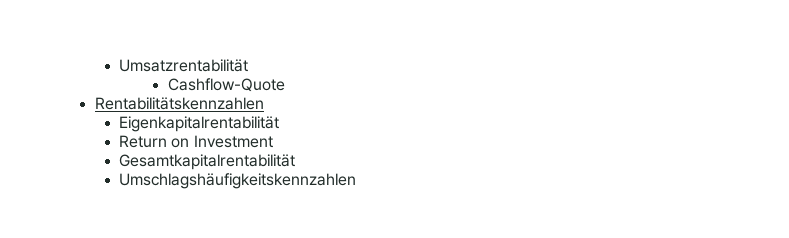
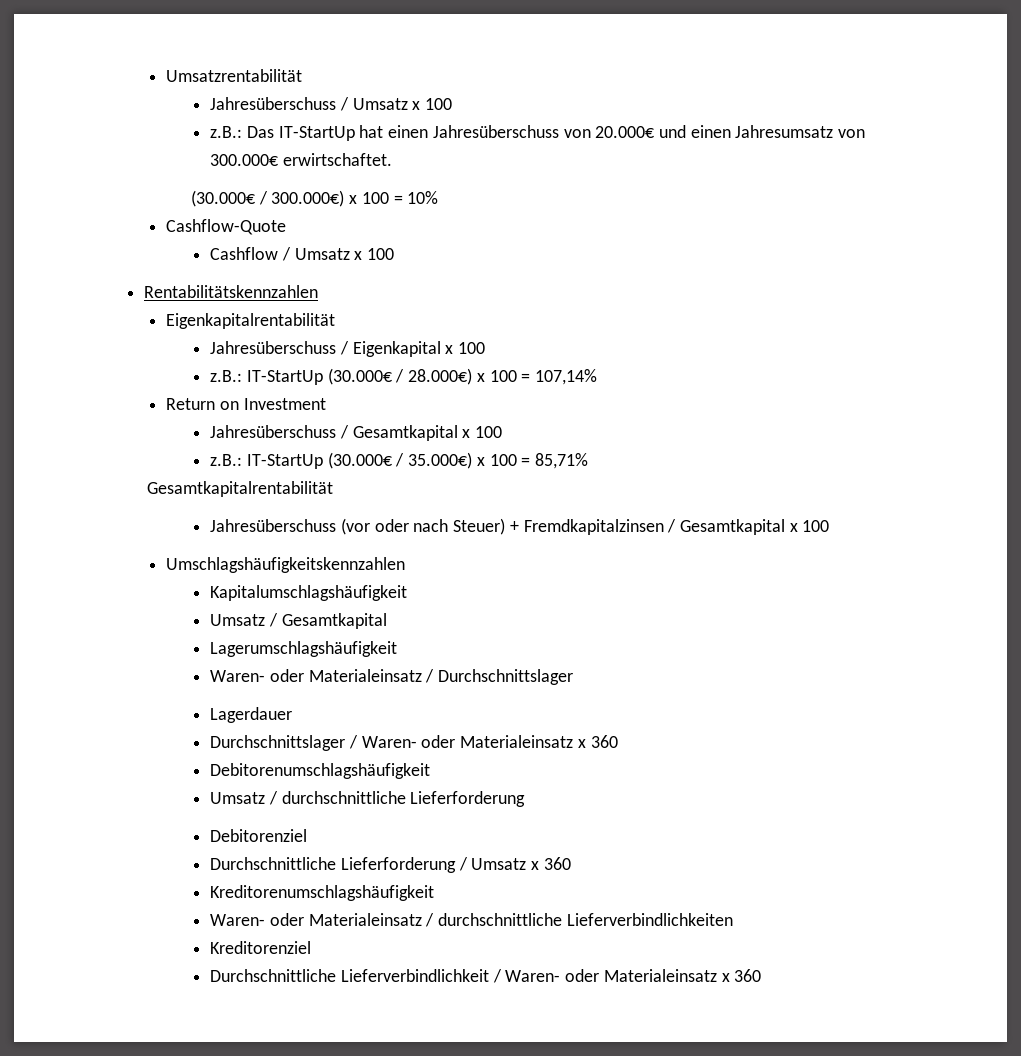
+ Jahresüberschuss / Umsatz x 100
+ z.B.: Das IT-StartUp hat einen Jahresüberschuss von 20.000€ und einen Jahresumsatz von 300.000€ erwirtschaftet.
+ (30.000€ / 300.000€) x 100 = 10%
  Cashflow-Quote
+ Cashflow / Umsatz x 100
  Rentabilitätskennzahlen
  Eigenkapitalrentabilität
+ Jahresüberschuss / Eigenkapital x 100
+ z.B.: IT-StartUp (30.000€ / 28.000€) x 100 = 107,14%
  Return on Investment
+ Jahresüberschuss / Gesamtkapital x 100
+ z.B.: IT-StartUp (30.000€ / 35.000€) x 100 = 85,71%
  Gesamtkapitalrentabilität
+ Jahresüberschuss (vor oder nach Steuer) + Fremdkapitalzinsen / Gesamtkapital x 100
  Umschlagshäufigkeitskennzahlen
+ Kapitalumschlagshäufigkeit
+ Umsatz / Gesamtkapital
+ Lagerumschlagshäufigkeit
+ Waren- oder Materialeinsatz / Durchschnittslager
+ Lagerdauer
+ Durchschnittslager / Waren- oder Materialeinsatz x 360
+ Debitorenumschlagshäufigkeit
+ Umsatz / durchschnittliche Lieferforderung
+ Debitorenziel
+ Durchschnittliche Lieferforderung / Umsatz x 360
+ Kreditorenumschlagshäufigkeit
+ Waren- oder Materialeinsatz / durchschnittliche Lieferverbindlichkeiten
+ Kreditorenziel
+ Durchschnittliche Lieferverbindlichkeit / Waren- oder Materialeinsatz x 360

